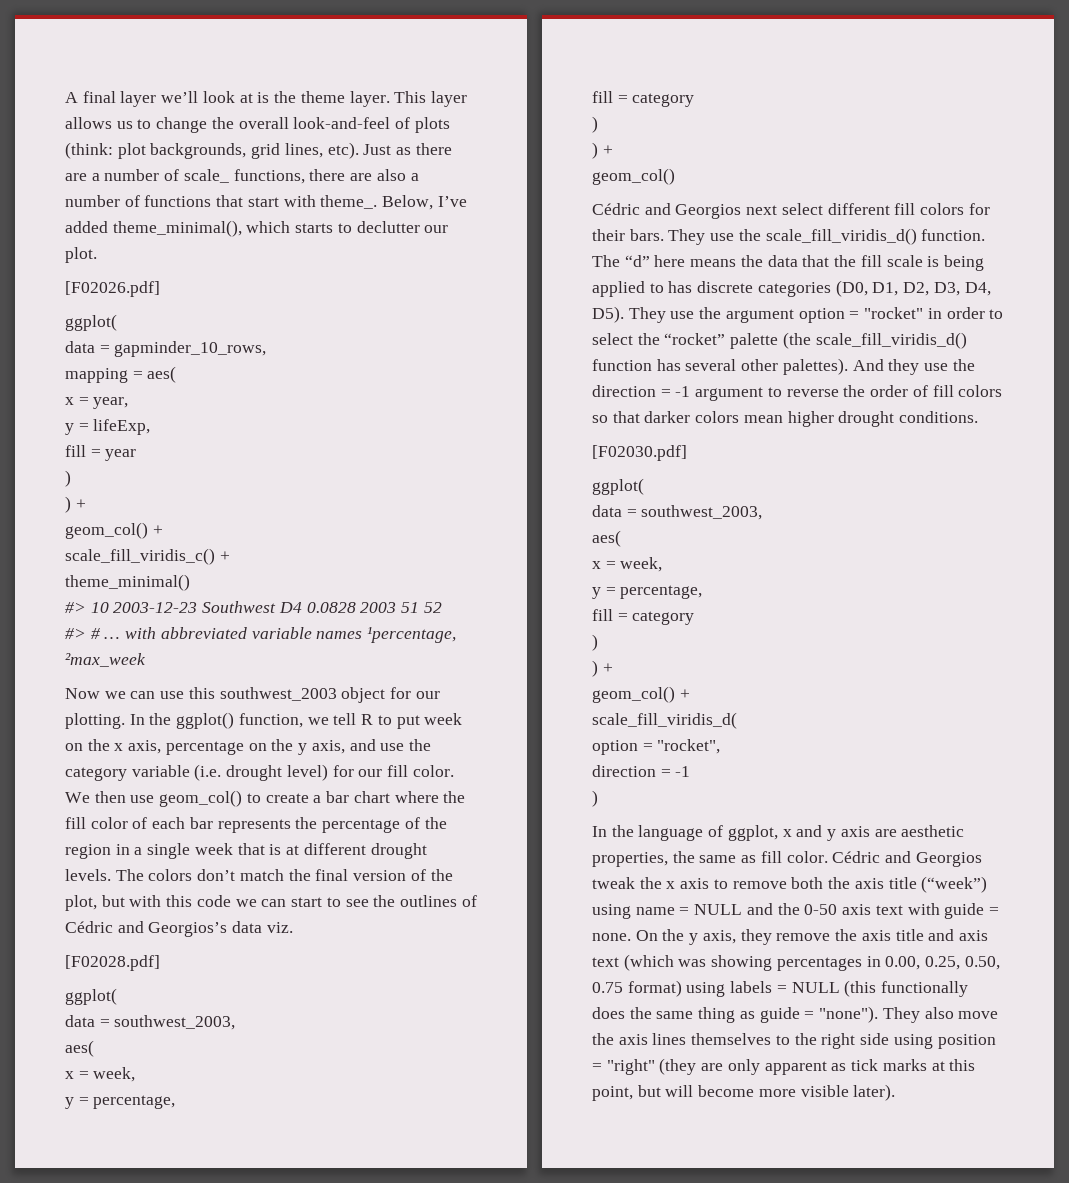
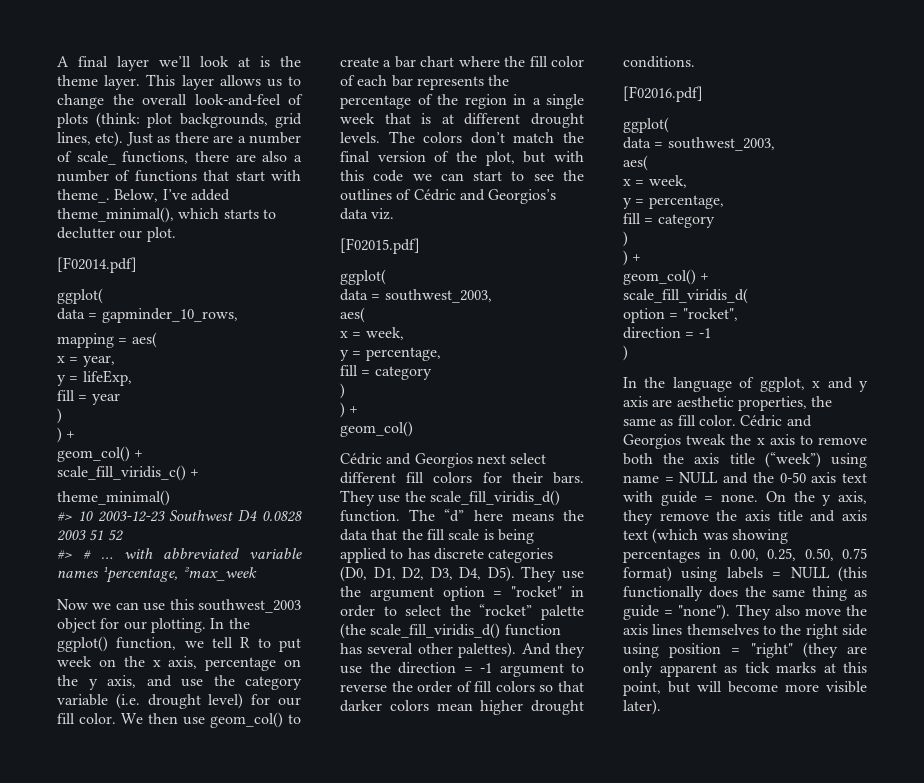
- [F02026.pdf]
+ [F02014.pdf]
- [F02028.pdf]
+ [F02015.pdf]
- [F02030.pdf]
+ [F02016.pdf]

